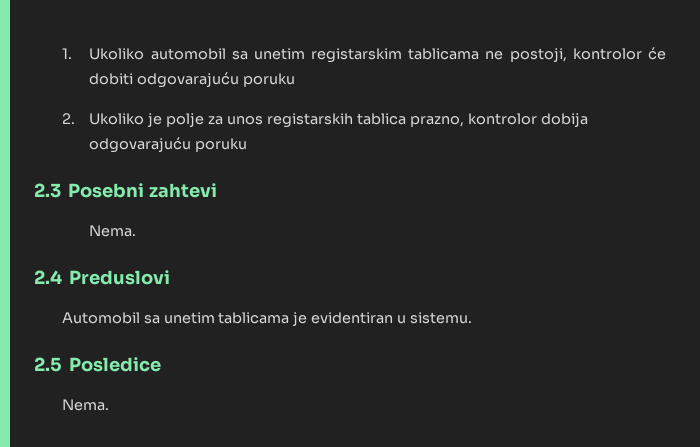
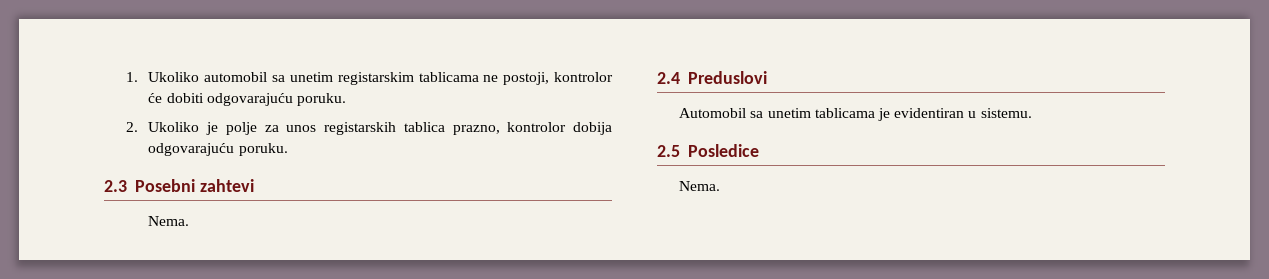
- 1. Ukoliko automobil sa unetim registarskim tablicama ne postoji, kontrolor će dobiti odgovarajuću poruku
+ 1. Ukoliko automobil sa unetim registarskim tablicama ne postoji, kontrolor će dobiti odgovarajuću poruku.
- 2. Ukoliko je polje za unos registarskih tablica prazno, kontrolor dobija odgovarajuću poruku
+ 2. Ukoliko je polje za unos registarskih tablica prazno, kontrolor dobija odgovarajuću poruku.

